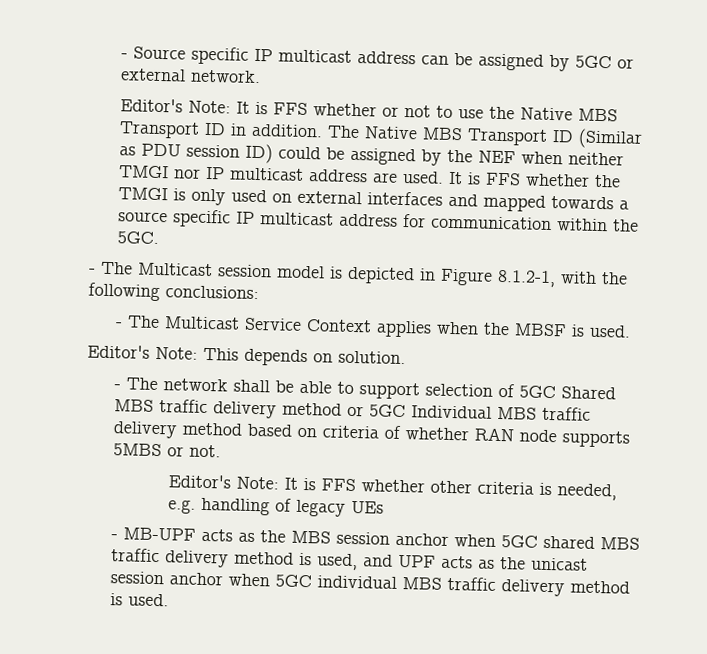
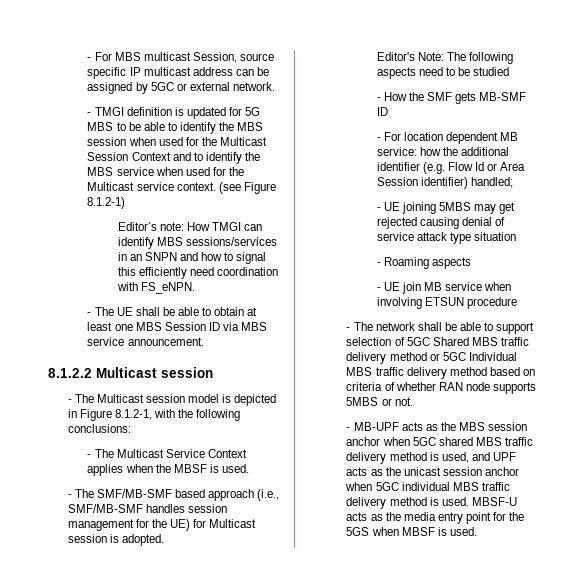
- - Source specific IP multicast address can be assigned by 5GC or external network.
+ - For MBS multicast Session, source specific IP multicast address can be assigned by 5GC or external network.
- Editor's Note: It is FFS whether or not to use the Native MBS Transport ID in addition. The Native MBS Transport ID (Similar as PDU session ID) could be assigned by the NEF when neither TMGI nor IP multicast address are used. It is FFS whether the TMGI is only used on external interfaces and mapped towards a source specific IP multicast address for communication within the 5GC.
+ - TMGI definition is updated for 5G MBS to be able to identify the MBS session when used for the Multicast Session Context and to identify the MBS service when used for the Multicast service context. (see Figure 8.1.2-1)
+ Editor’s note: How TMGI can identify MBS sessions/services in an SNPN and how to signal this efficiently need coordination with FS_eNPN.
+ - The UE shall be able to obtain at least one MBS Session ID via MBS service announcement.
+ 8.1.2.2 Multicast session
- Editor's Note: This depends on solution.
+ - The SMF/MB-SMF based approach (i.e., SMF/MB-SMF handles session management for the UE) for Multicast session is adopted.
+ Editor's Note: The following aspects need to be studied
+ - How the SMF gets MB-SMF ID
+ - For location dependent MB service: how the additional identifier (e.g. Flow Id or Area Session identifier) handled;
+ - UE joining 5MBS may get rejected causing denial of service attack type situation
+ - Roaming aspects
+ - UE join MB service when involving ETSUN procedure
- Editor's Note: It is FFS whether other criteria is needed, e.g. handling of legacy UEs
+ MBSF-U acts as the media entry point for the 5GS when MBSF is used.

